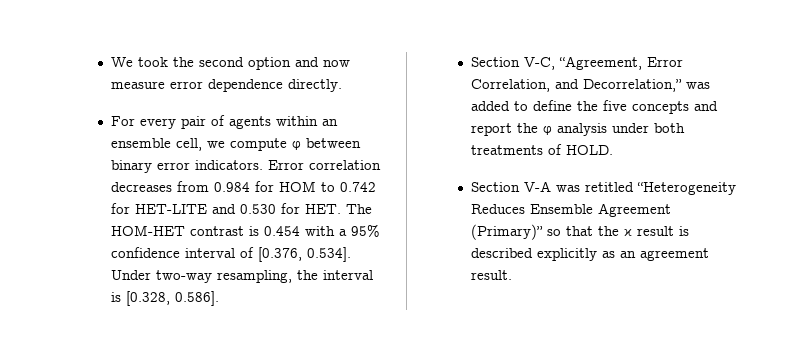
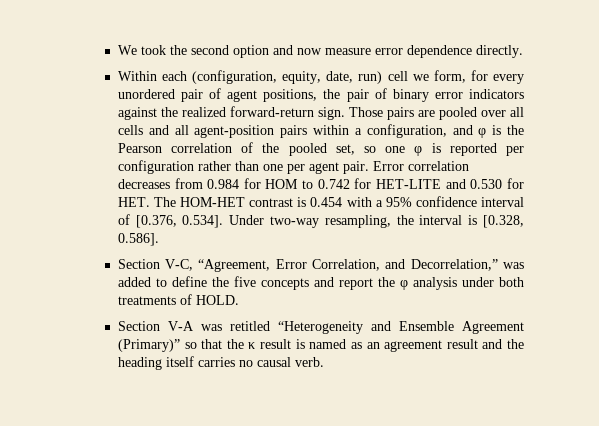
- For every pair of agents within an ensemble cell, we compute φ between binary error indicators.
+ Within each (configuration, equity, date, run) cell we form, for every unordered pair of agent positions, the pair of binary error indicators against the realized forward-return sign. Those pairs are pooled over all cells and all agent-position pairs within a configuration, and φ is the Pearson correlation of the pooled set, so one φ is reported per configuration rather than one per agent pair.
- Section V-A was retitled “Heterogeneity Reduces Ensemble Agreement (Primary)” so that the κ result is described explicitly as an agreement result.
+ Section V-A was retitled “Heterogeneity and Ensemble Agreement (Primary)” so that the κ result is named as an agreement result and the heading itself carries no causal verb.

